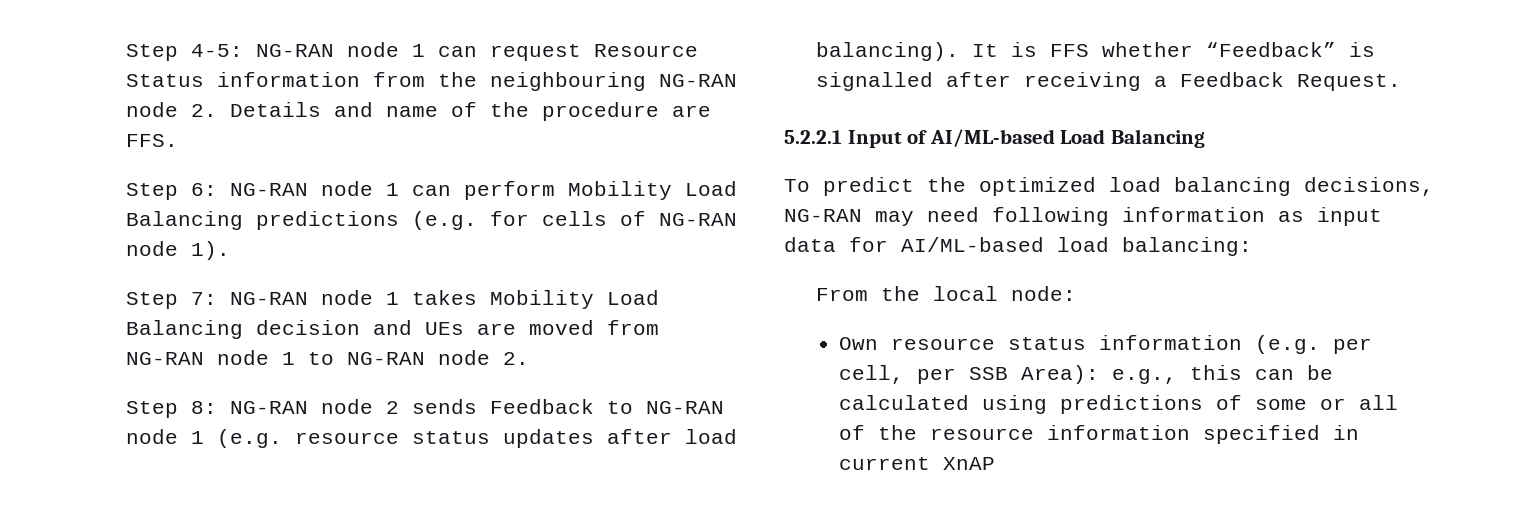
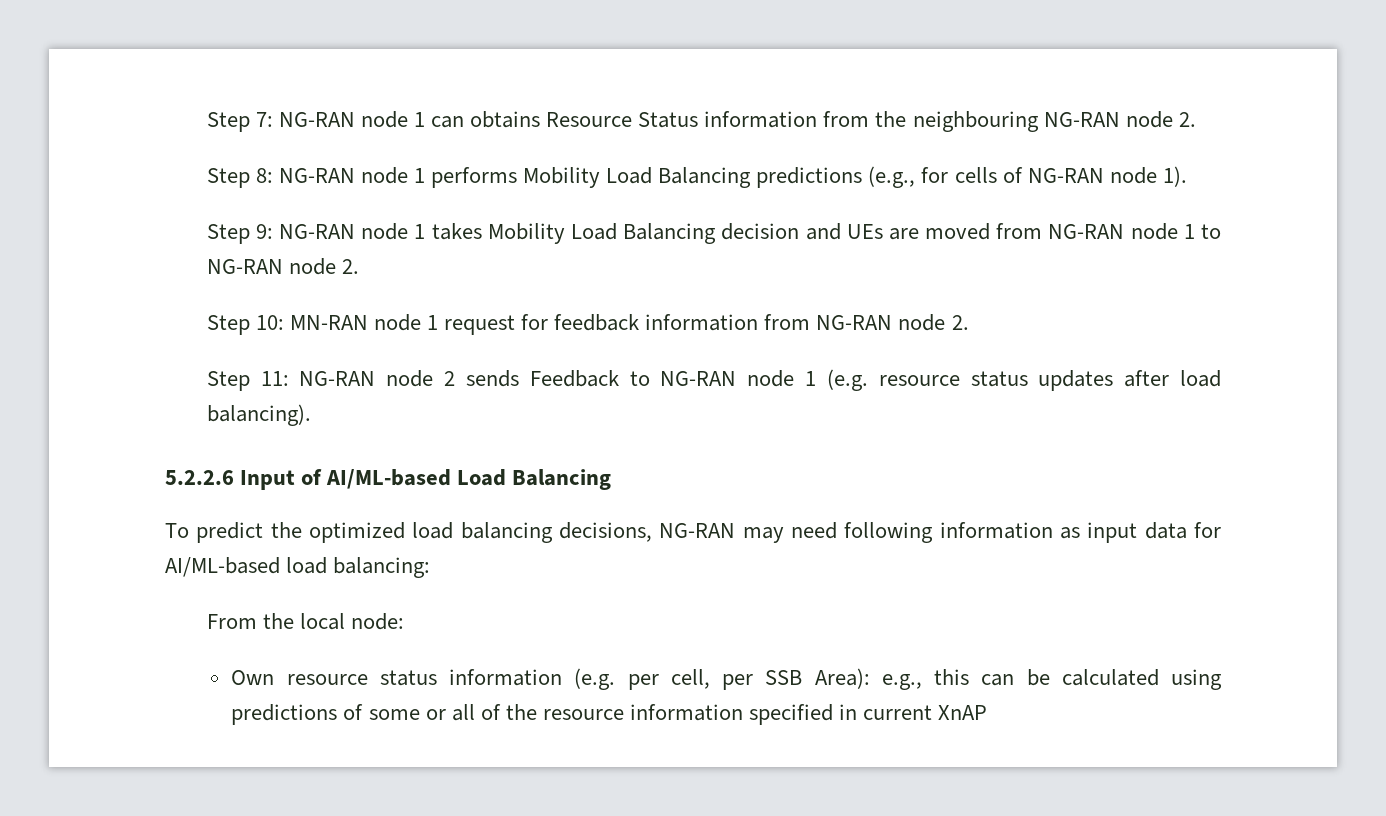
- Step 4-5: NG-RAN node 1 can request Resource Status information from the neighbouring NG-RAN node 2. Details and name of the procedure are FFS.
- Step 6: NG-RAN node 1 can perform Mobility Load Balancing predictions (e.g. for cells of NG-RAN node 1).
+ Step 7: NG-RAN node 1 can obtains Resource Status information from the neighbouring NG-RAN node 2.
+ Step 8: NG-RAN node 1 performs Mobility Load Balancing predictions (e.g., for cells of NG-RAN node 1).
- Step 7: NG-RAN node 1 takes Mobility Load Balancing decision and UEs are moved from NG-RAN node 1 to NG-RAN node 2.
+ Step 9: NG-RAN node 1 takes Mobility Load Balancing decision and UEs are moved from NG-RAN node 1 to NG-RAN node 2.
- Step 8: NG-RAN node 2 sends Feedback to NG-RAN node 1 (e.g. resource status updates after load balancing). It is FFS whether “Feedback” is signalled after receiving a Feedback Request.
- 5.2.2.1 Input of AI/ML-based Load Balancing
+ Step 10: MN-RAN node 1 request for feedback information from NG-RAN node 2.
+ Step 11: NG-RAN node 2 sends Feedback to NG-RAN node 1 (e.g. resource status updates after load balancing).
+ 5.2.2.6 Input of AI/ML-based Load Balancing

